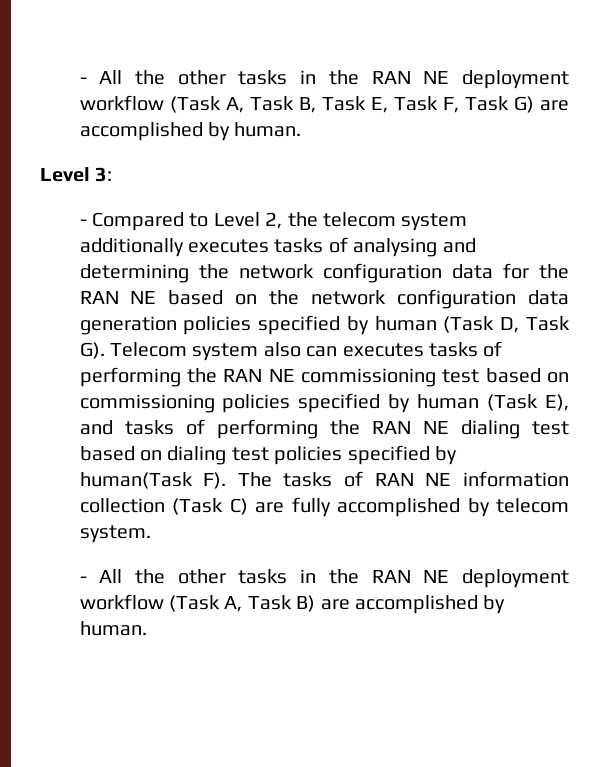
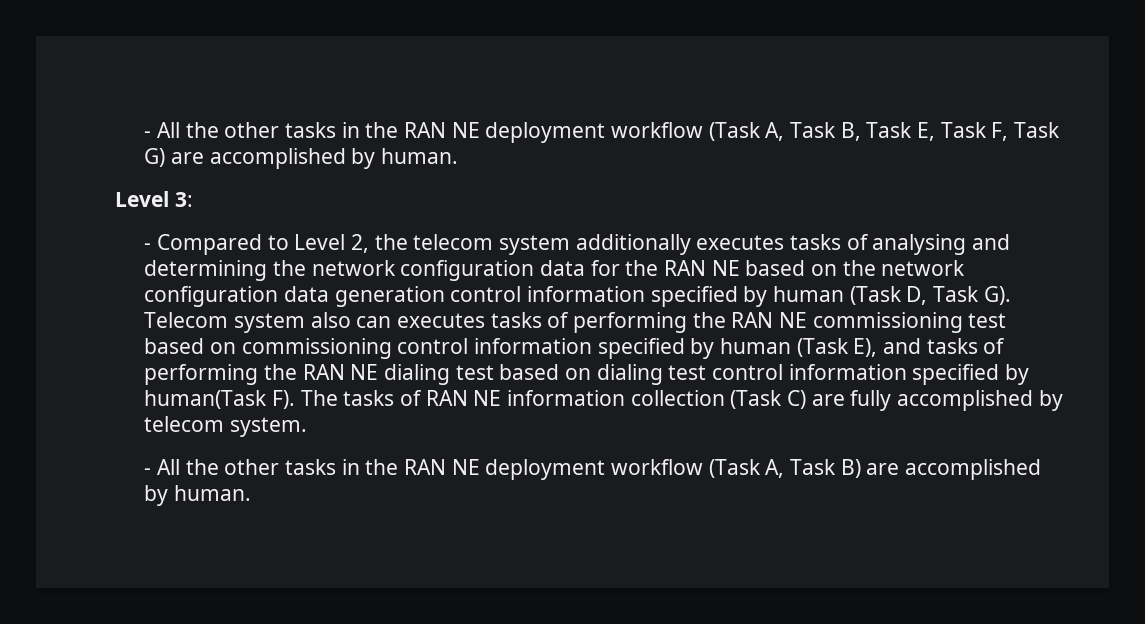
- - Compared to Level 2, the telecom system additionally executes tasks of analysing and determining the network configuration data for the RAN NE based on the network configuration data generation policies specified by human (Task D, Task G). Telecom system also can executes tasks of performing the RAN NE commissioning test based on commissioning policies specified by human (Task E), and tasks of performing the RAN NE dialing test based on dialing test policies specified by human(Task F). The tasks of RAN NE information collection (Task C) are fully accomplished by telecom system.
+ - Compared to Level 2, the telecom system additionally executes tasks of analysing and determining the network configuration data for the RAN NE based on the network configuration data generation control information specified by human (Task D, Task G). Telecom system also can executes tasks of performing the RAN NE commissioning test based on commissioning control information specified by human (Task E), and tasks of performing the RAN NE dialing test based on dialing test control information specified by human(Task F). The tasks of RAN NE information collection (Task C) are fully accomplished by telecom system.

